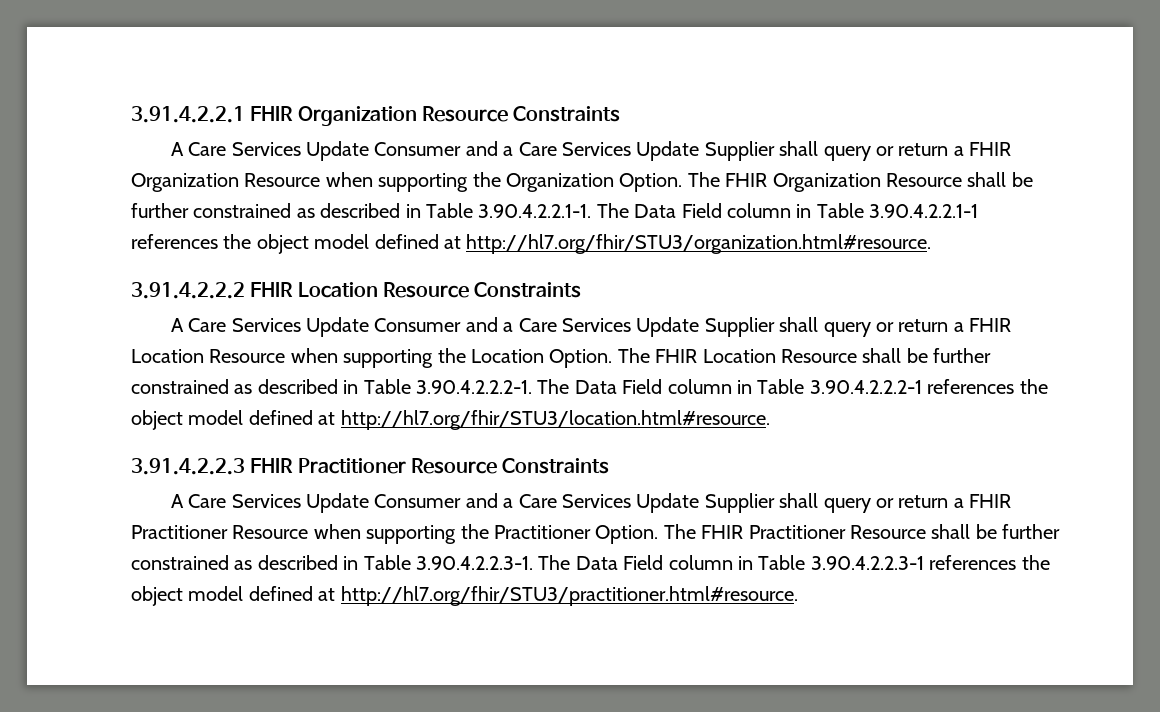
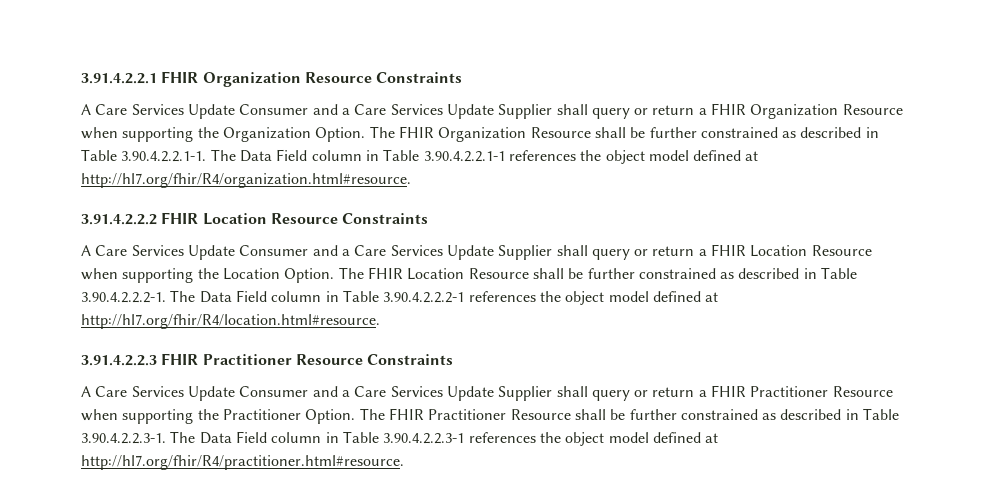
- The FHIR Organization Resource shall be further constrained as described in Table 3.90.4.2.2.1-1. The Data Field column in Table 3.90.4.2.2.1-1 references the object model defined at http://hl7.org/fhir/STU3/organization.html#resource.
+ The FHIR Organization Resource shall be further constrained as described in Table 3.90.4.2.2.1-1. The Data Field column in Table 3.90.4.2.2.1-1 references the object model defined at http://hl7.org/fhir/R4/organization.html#resource.
- The FHIR Location Resource shall be further constrained as described in Table 3.90.4.2.2.2-1. The Data Field column in Table 3.90.4.2.2.2-1 references the object model defined at http://hl7.org/fhir/STU3/location.html#resource.
+ The FHIR Location Resource shall be further constrained as described in Table 3.90.4.2.2.2-1. The Data Field column in Table 3.90.4.2.2.2-1 references the object model defined at http://hl7.org/fhir/R4/location.html#resource.
- The FHIR Practitioner Resource shall be further constrained as described in Table 3.90.4.2.2.3-1. The Data Field column in Table 3.90.4.2.2.3-1 references the object model defined at http://hl7.org/fhir/STU3/practitioner.html#resource.
+ The FHIR Practitioner Resource shall be further constrained as described in Table 3.90.4.2.2.3-1. The Data Field column in Table 3.90.4.2.2.3-1 references the object model defined at http://hl7.org/fhir/R4/practitioner.html#resource.

